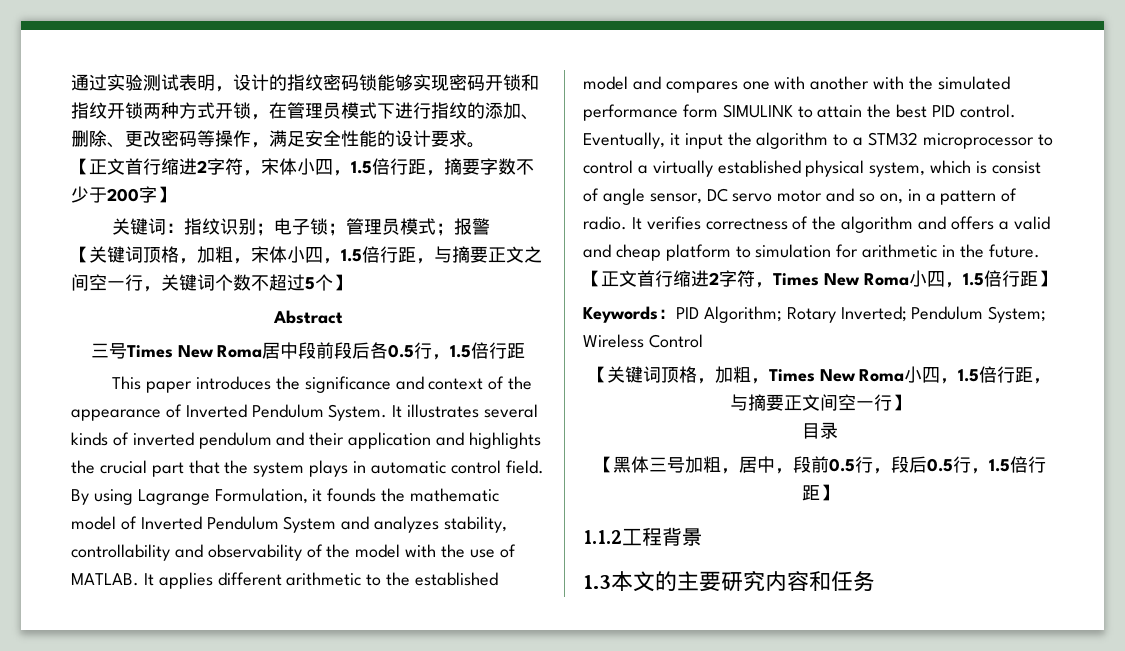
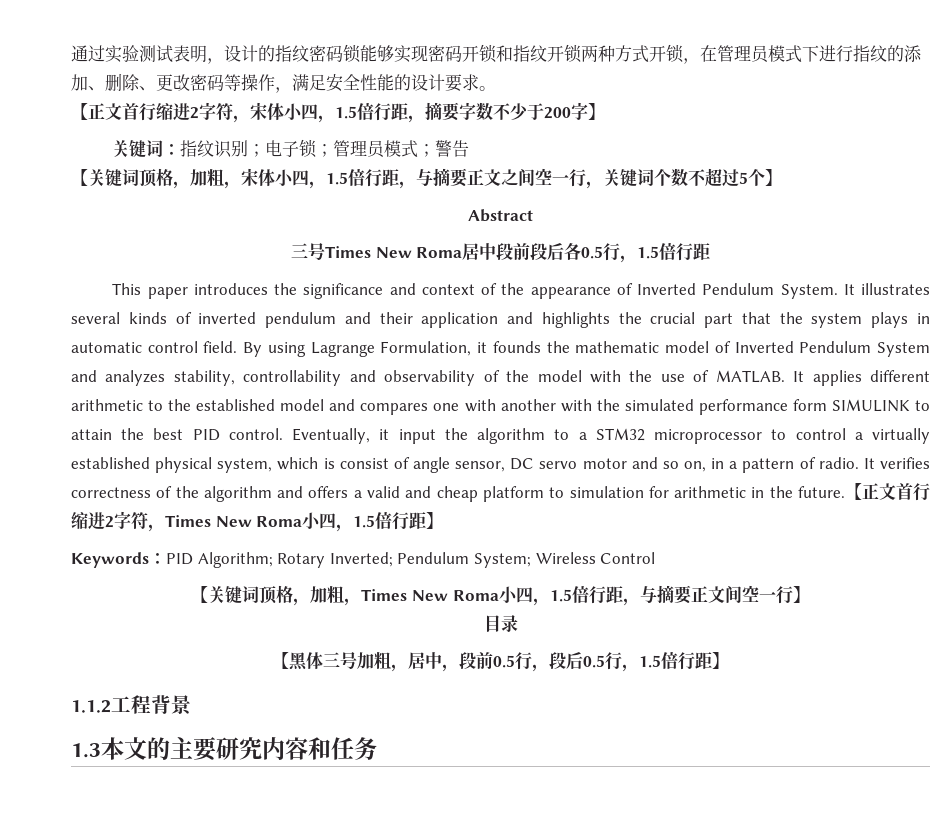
- 关键词：指纹识别；电子锁；管理员模式；报警
+ 关键词：指纹识别；电子锁；管理员模式；警告

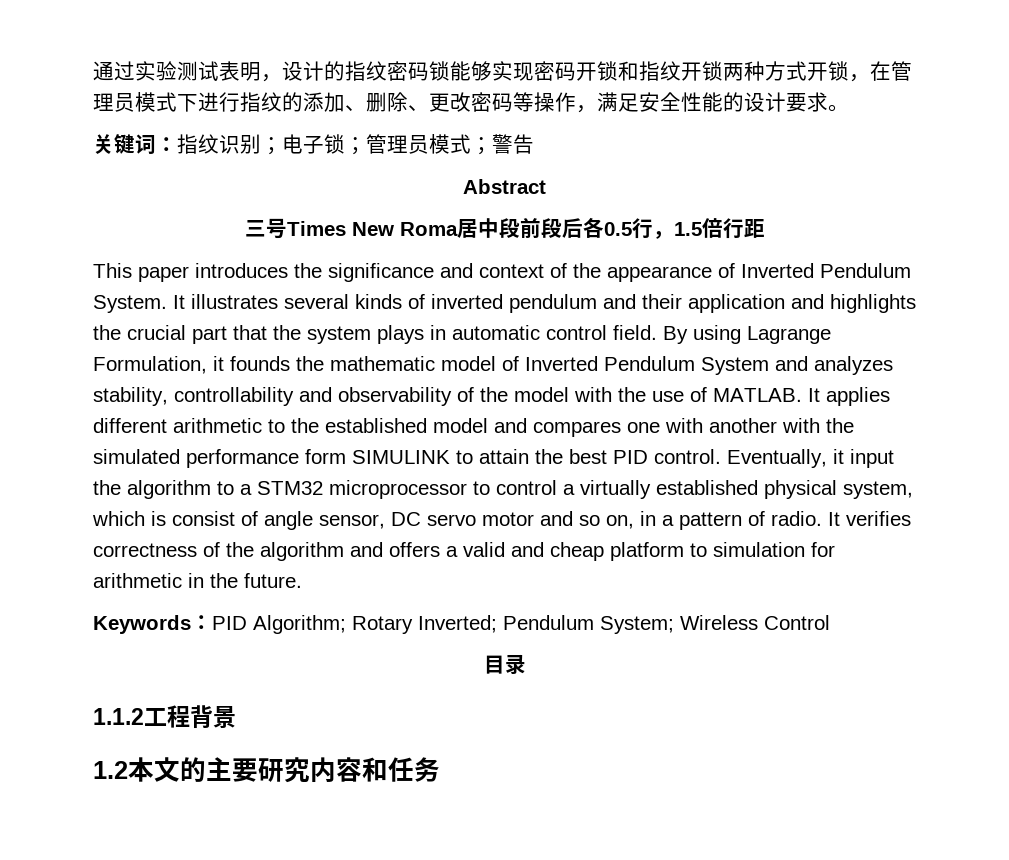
- 【正文首行缩进2字符，宋体小四，1.5倍行距，摘要字数不少于200字】
- 【关键词顶格，加粗，宋体小四，1.5倍行距，与摘要正文之间空一行，关键词个数不超过5个】
- 【正文首行缩进2字符，Times New Roma小四，1.5倍行距】
- 【关键词顶格，加粗，Times New Roma小四，1.5倍行距，与摘要正文间空一行】
  目录
- 【黑体三号加粗，居中，段前0.5行，段后0.5行，1.5倍行距】
- 1.3本文的主要研究内容和任务
+ 1.2本文的主要研究内容和任务

